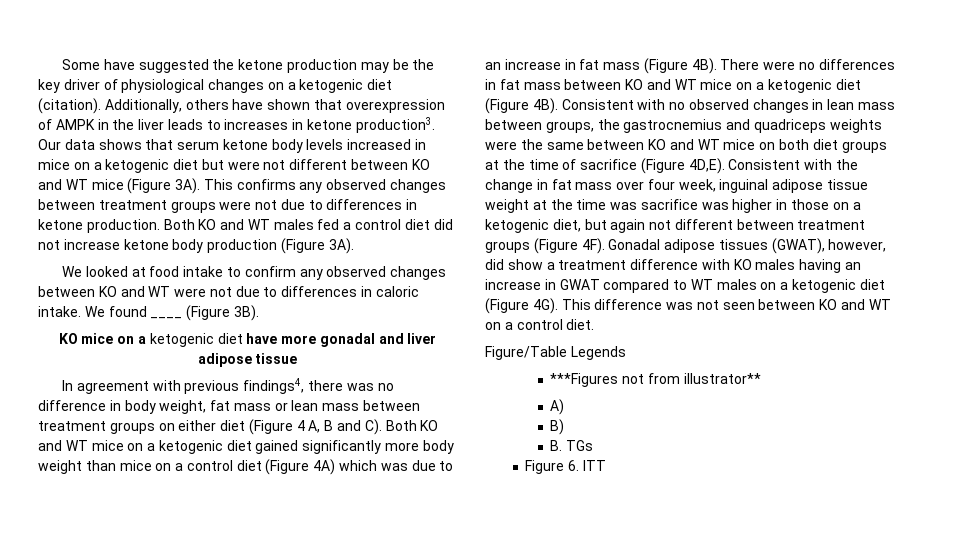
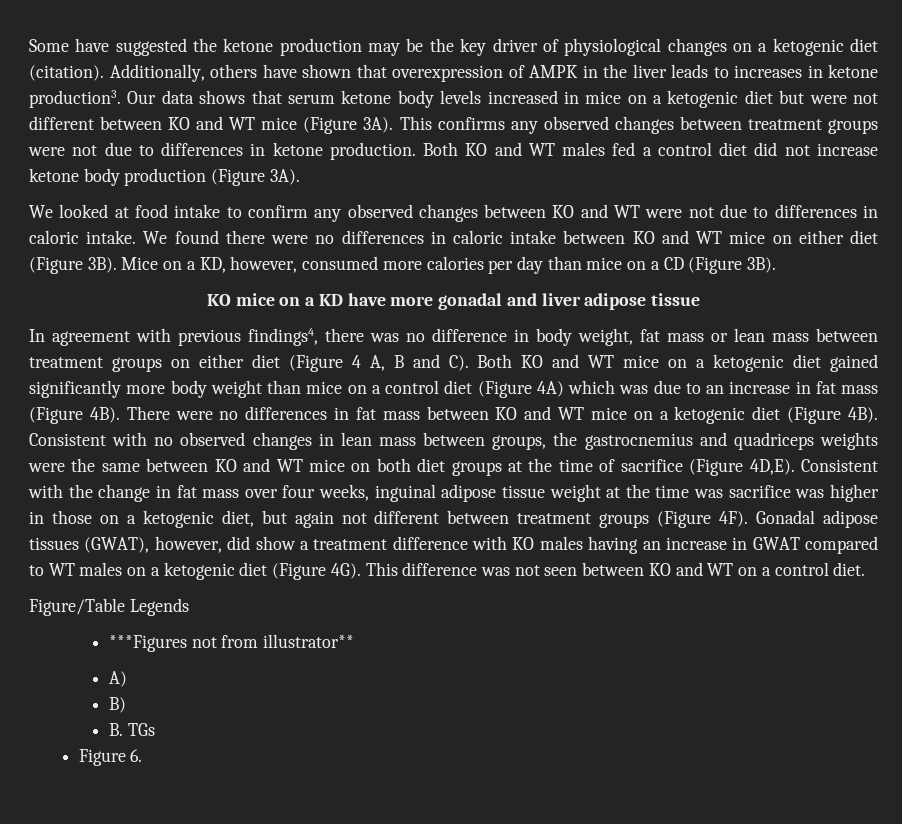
- We found ____ (Figure 3B).
+ We found there were no differences in caloric intake between KO and WT mice on either diet (Figure 3B). Mice on a KD, however, consumed more calories per day than mice on a CD (Figure 3B).
- KO mice on a ketogenic diet have more gonadal and liver adipose tissue
+ KO mice on a KD have more gonadal and liver adipose tissue
- Consistent with the change in fat mass over four week, inguinal adipose tissue weight at the time was sacrifice was higher in those on a ketogenic diet, but again not different between treatment groups (Figure 4F).
+ Consistent with the change in fat mass over four weeks, inguinal adipose tissue weight at the time was sacrifice was higher in those on a ketogenic diet, but again not different between treatment groups (Figure 4F).
- Figure 6. ITT
+ Figure 6.

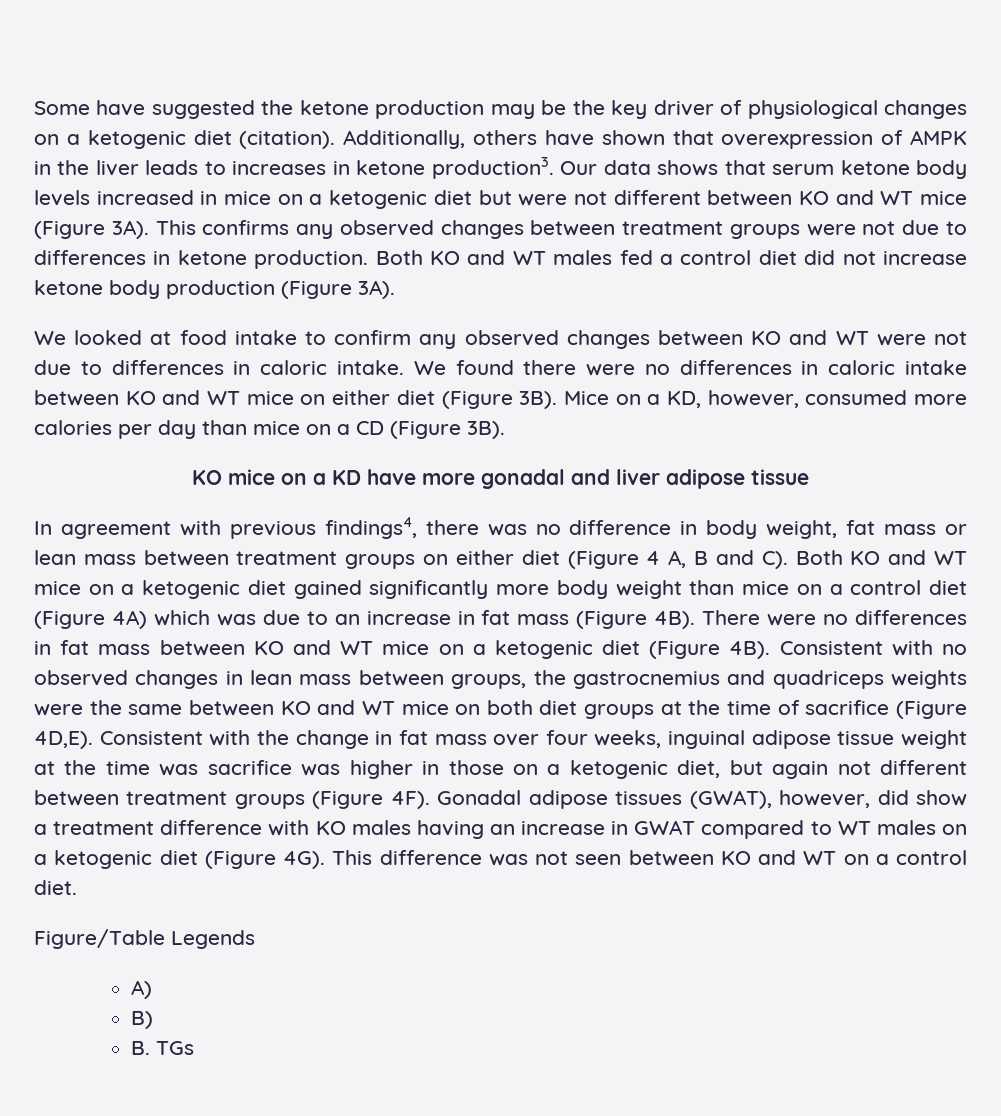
- ***Figures not from illustrator**
- Figure 6.

